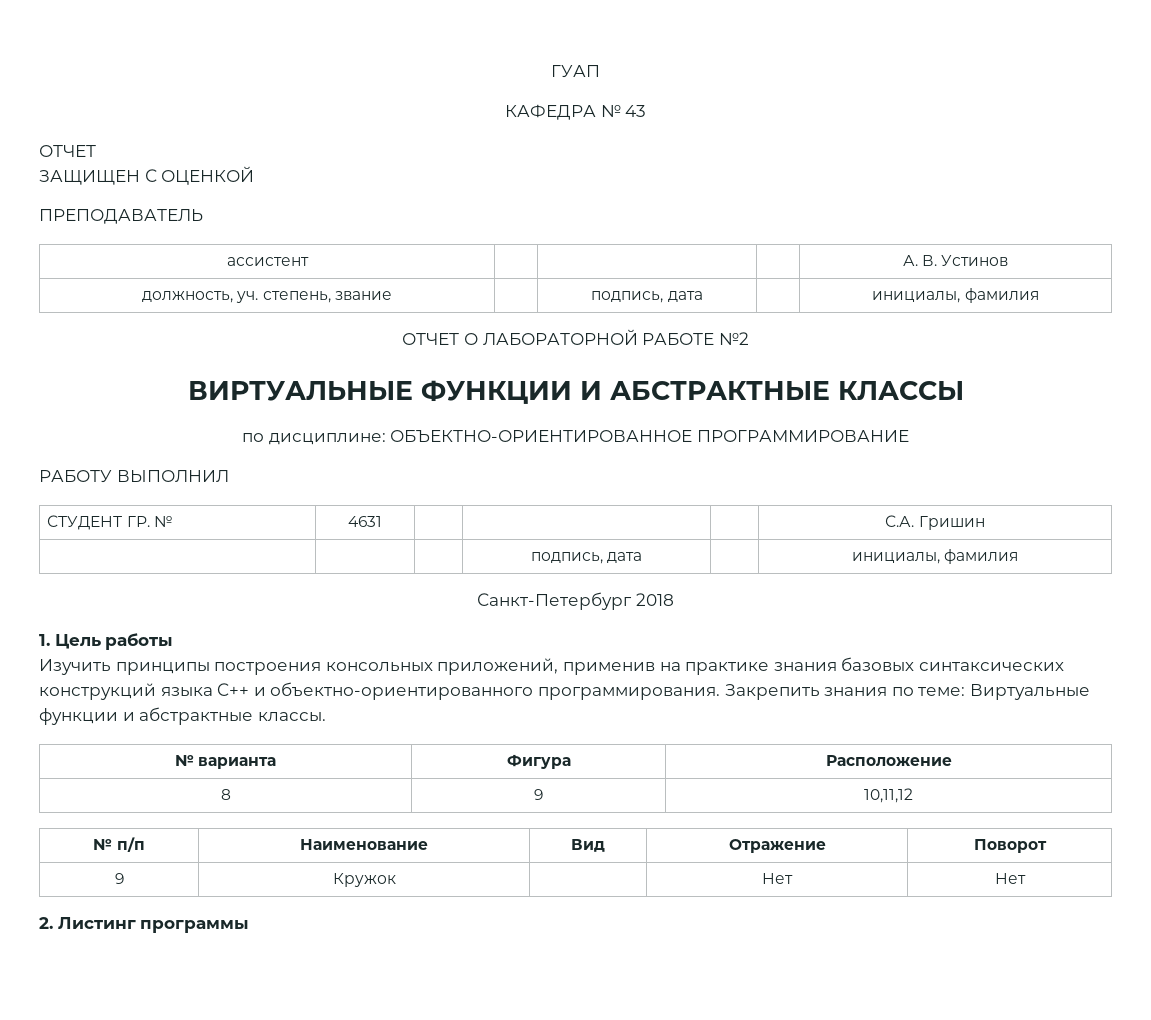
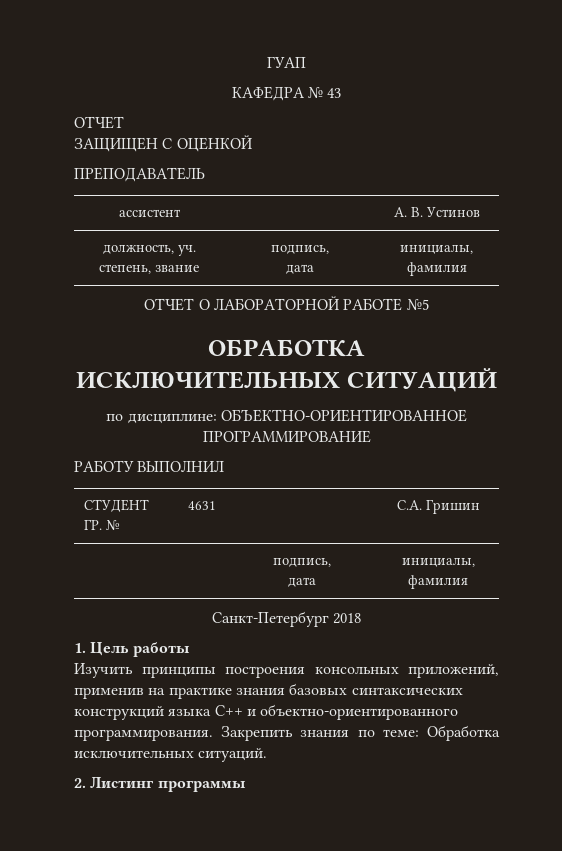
- ОТЧЕТ О ЛАБОРАТОРНОЙ РАБОТЕ №2
- ВИРТУАЛЬНЫЕ ФУНКЦИИ И АБСТРАКТНЫЕ КЛАССЫ
+ ОТЧЕТ О ЛАБОРАТОРНОЙ РАБОТЕ №5
+ ОБРАБОТКА ИСКЛЮЧИТЕЛЬНЫХ СИТУАЦИЙ
- Закрепить знания по теме: Виртуальные функции и абстрактные классы.
- № варианта | Фигура | Расположение
- 8 | 9 | 10,11,12
- № п/п | Наименование | Вид | Отражение | Поворот
- 9 | Кружок | | Нет | Нет
+ Закрепить знания по теме: Обработка исключительных ситуаций.

